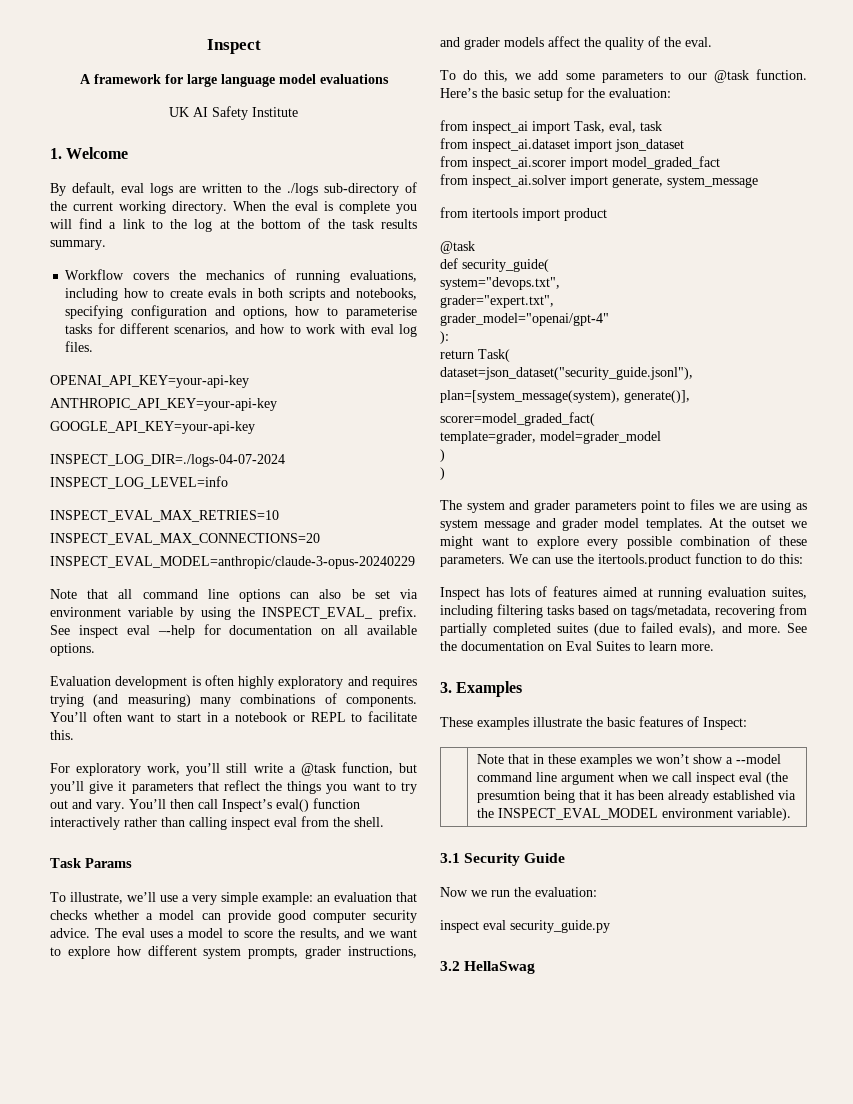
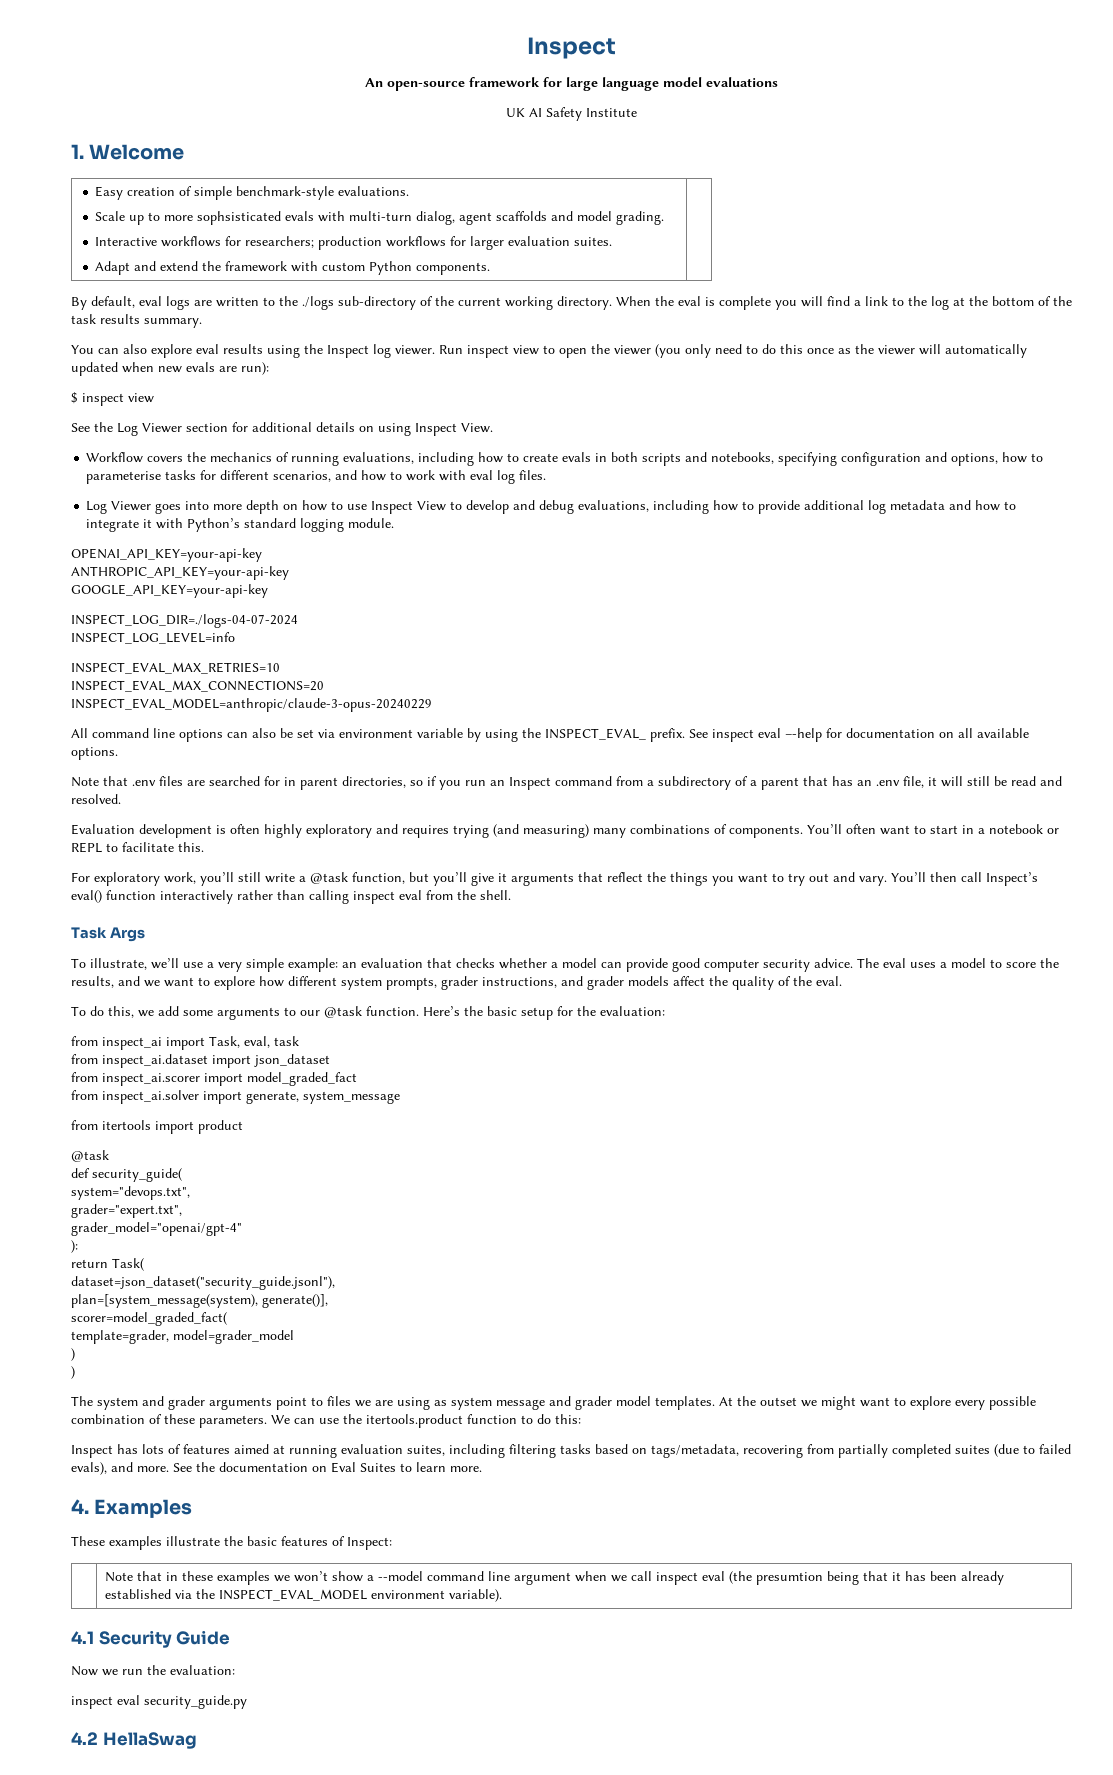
- A framework for large language model evaluations
+ An open-source framework for large language model evaluations
+ Easy creation of simple benchmark-style evaluations.
+ Scale up to more sophsisticated evals with multi-turn dialog, agent scaffolds and model grading.
+ Interactive workflows for researchers; production workflows for larger evaluation suites.
+ Adapt and extend the framework with custom Python components. |
+ You can also explore eval results using the Inspect log viewer. Run inspect view to open the viewer (you only need to do this once as the viewer will automatically updated when new evals are run):
+ $ inspect view
+ See the Log Viewer section for additional details on using Inspect View.
+ Log Viewer goes into more depth on how to use Inspect View to develop and debug evaluations, including how to provide additional log metadata and how to integrate it with Python’s standard logging module.
- Note that all command line options can also be set via environment variable by using the INSPECT_EVAL_ prefix.
+ All command line options can also be set via environment variable by using the INSPECT_EVAL_ prefix.
+ Note that .env files are searched for in parent directories, so if you run an Inspect command from a subdirectory of a parent that has an .env file, it will still be read and resolved.
- For exploratory work, you’ll still write a @task function, but you’ll give it parameters that reflect the things you want to try out and vary.
+ For exploratory work, you’ll still write a @task function, but you’ll give it arguments that reflect the things you want to try out and vary.
- Task Params
+ Task Args
- To do this, we add some parameters to our @task function.
+ To do this, we add some arguments to our @task function.
- The system and grader parameters point to files we are using as system message and grader model templates.
+ The system and grader arguments point to files we are using as system message and grader model templates.
- 3. Examples
+ 4. Examples
- 3.1 Security Guide
+ 4.1 Security Guide
- 3.2 HellaSwag
+ 4.2 HellaSwag

